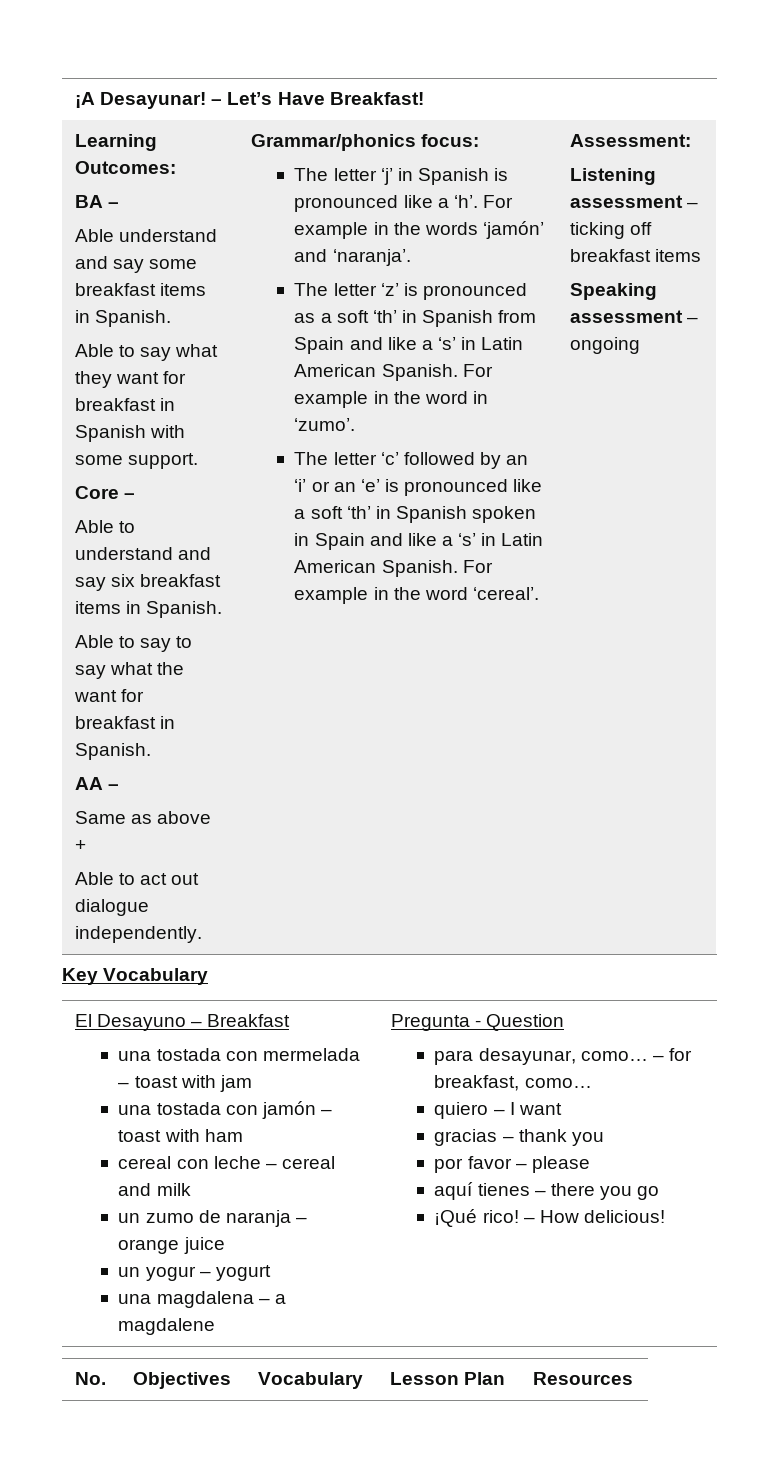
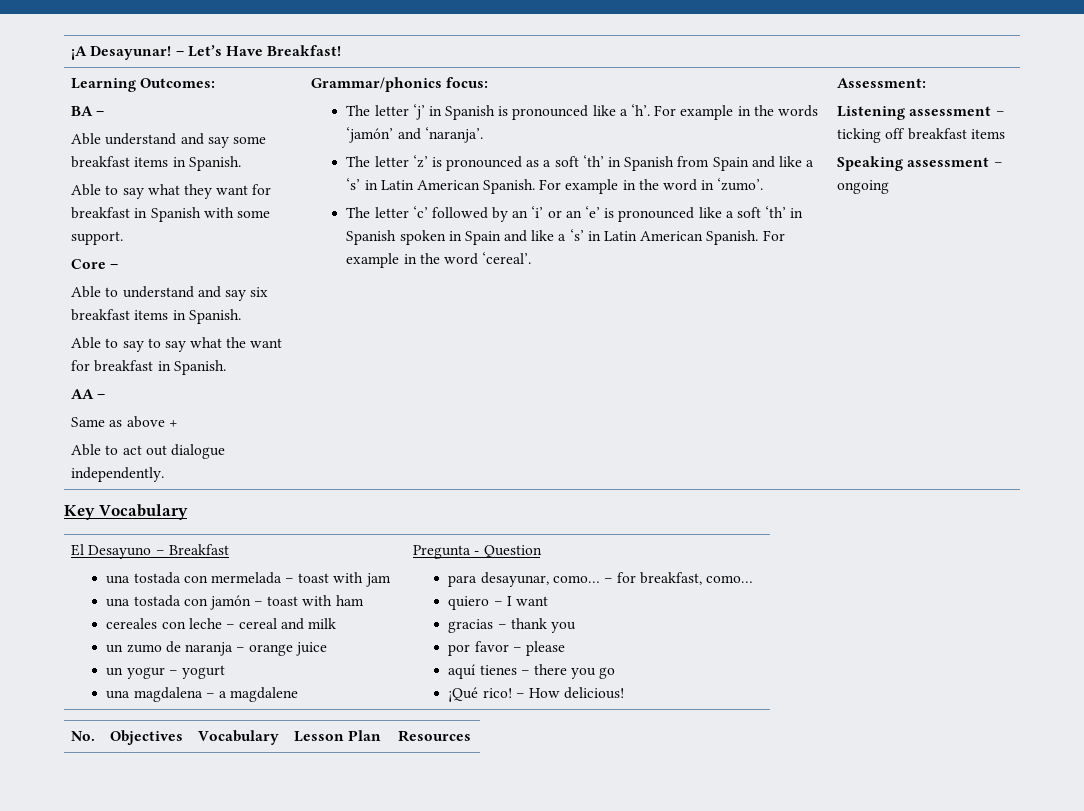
- cereal con leche – cereal and milk
+ cereales con leche – cereal and milk

